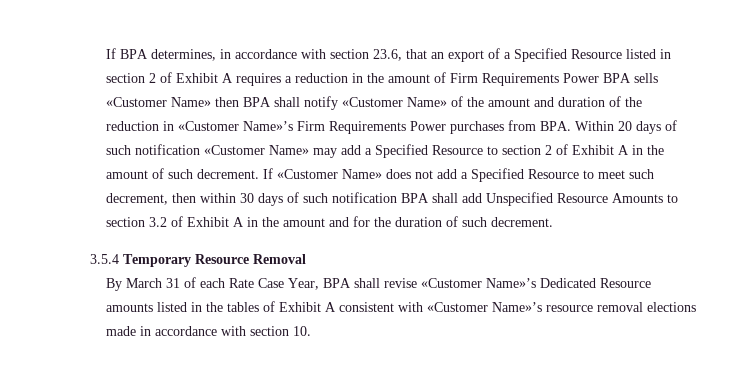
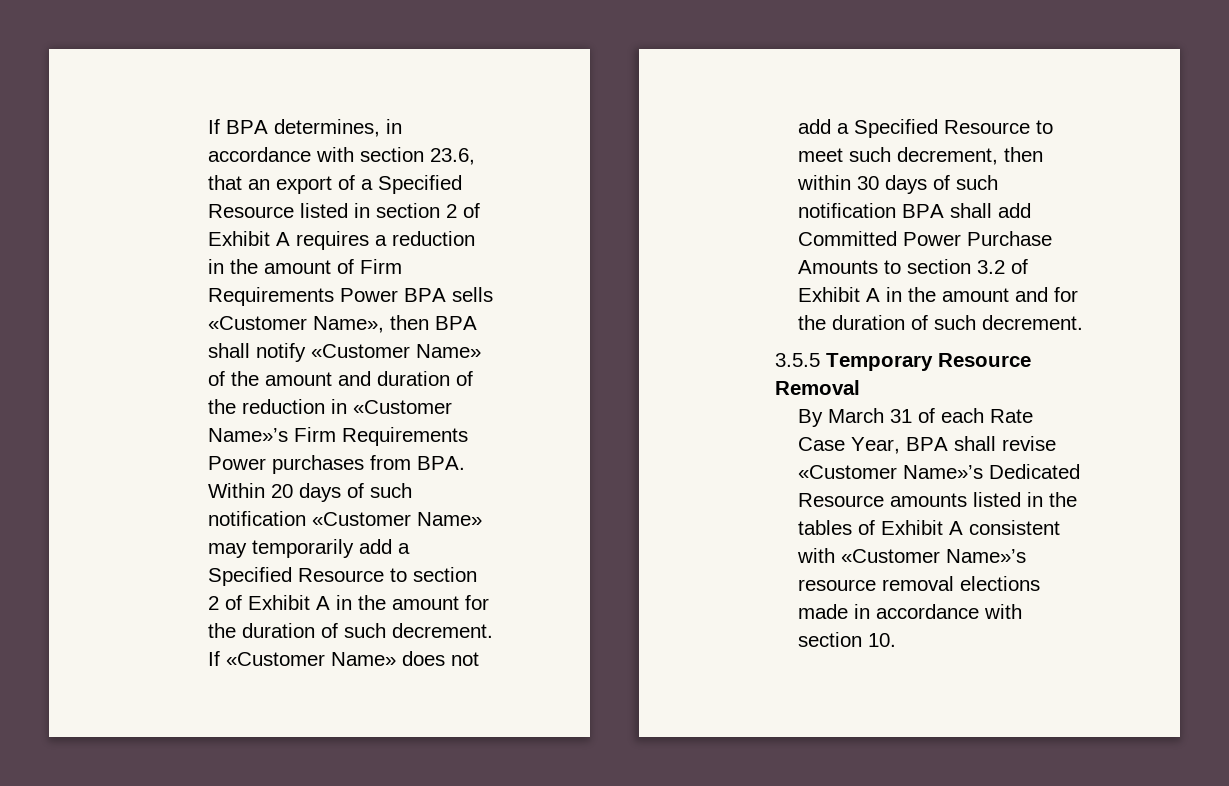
- If BPA determines, in accordance with section 23.6, that an export of a Specified Resource listed in section 2 of Exhibit A requires a reduction in the amount of Firm Requirements Power BPA sells «Customer Name» then BPA shall notify «Customer Name» of the amount and duration of the reduction in «Customer Name»’s Firm Requirements Power purchases from BPA. Within 20 days of such notification «Customer Name» may add a Specified Resource to section 2 of Exhibit A in the amount of such decrement.
+ If BPA determines, in accordance with section 23.6, that an export of a Specified Resource listed in section 2 of Exhibit A requires a reduction in the amount of Firm Requirements Power BPA sells «Customer Name», then BPA shall notify «Customer Name» of the amount and duration of the reduction in «Customer Name»’s Firm Requirements Power purchases from BPA. Within 20 days of such notification «Customer Name» may temporarily add a Specified Resource to section 2 of Exhibit A in the amount for the duration of such decrement.
- If «Customer Name» does not add a Specified Resource to meet such decrement, then within 30 days of such notification BPA shall add Unspecified Resource Amounts to section 3.2 of Exhibit A in the amount and for the duration of such decrement.
+ If «Customer Name» does not add a Specified Resource to meet such decrement, then within 30 days of such notification BPA shall add Committed Power Purchase Amounts to section 3.2 of Exhibit A in the amount and for the duration of such decrement.
- 3.5.4 Temporary Resource Removal
+ 3.5.5 Temporary Resource Removal

